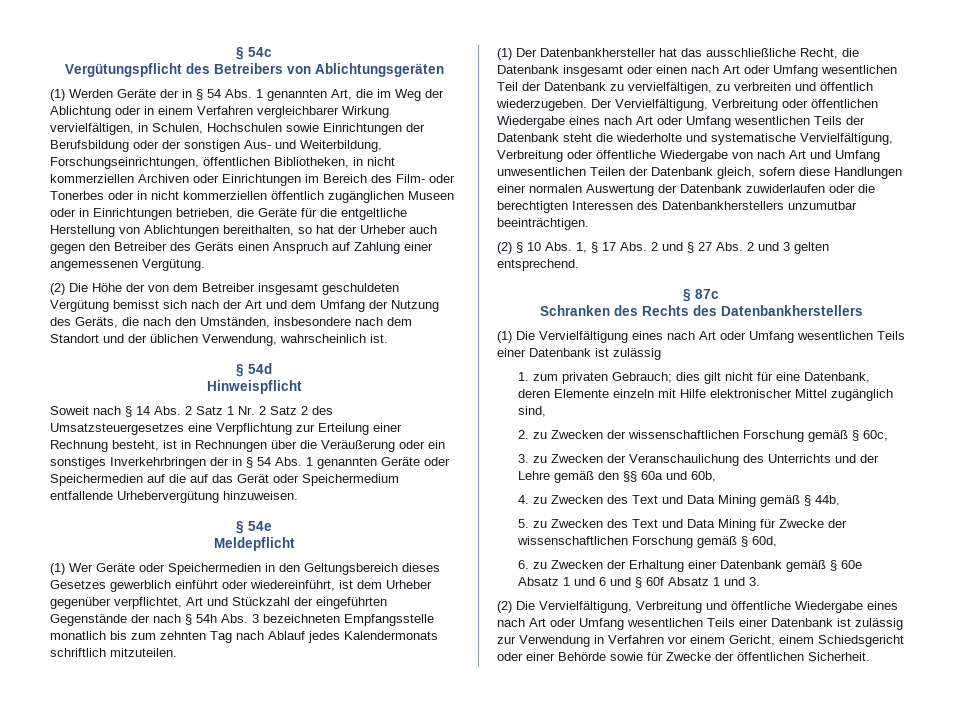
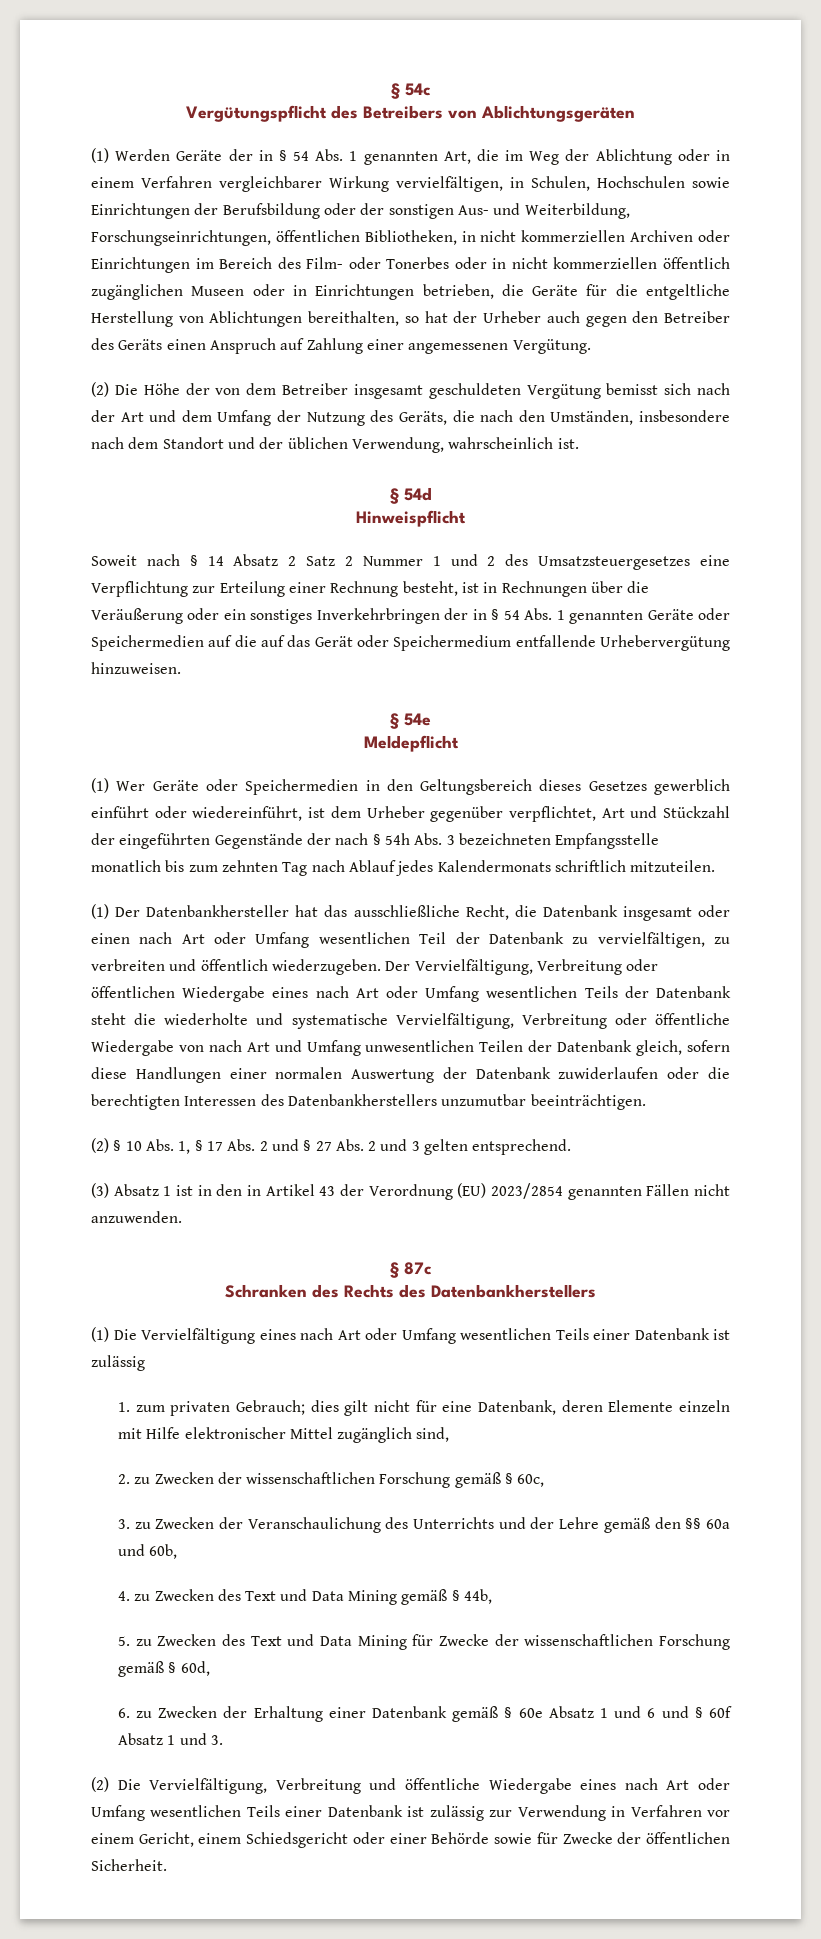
- Soweit nach § 14 Abs. 2 Satz 1 Nr. 2 Satz 2 des Umsatzsteuergesetzes eine Verpflichtung zur Erteilung einer Rechnung besteht, ist in Rechnungen über die Veräußerung oder ein sonstiges Inverkehrbringen der in § 54 Abs. 1 genannten Geräte oder Speichermedien auf die auf das Gerät oder Speichermedium entfallende Urhebervergütung hinzuweisen.
+ Soweit nach § 14 Absatz 2 Satz 2 Nummer 1 und 2 des Umsatzsteuergesetzes eine Verpflichtung zur Erteilung einer Rechnung besteht, ist in Rechnungen über die Veräußerung oder ein sonstiges Inverkehrbringen der in § 54 Abs. 1 genannten Geräte oder Speichermedien auf die auf das Gerät oder Speichermedium entfallende Urhebervergütung hinzuweisen.
+ (3) Absatz 1 ist in den in Artikel 43 der Verordnung (EU) 2023/2854 genannten Fällen nicht anzuwenden.

